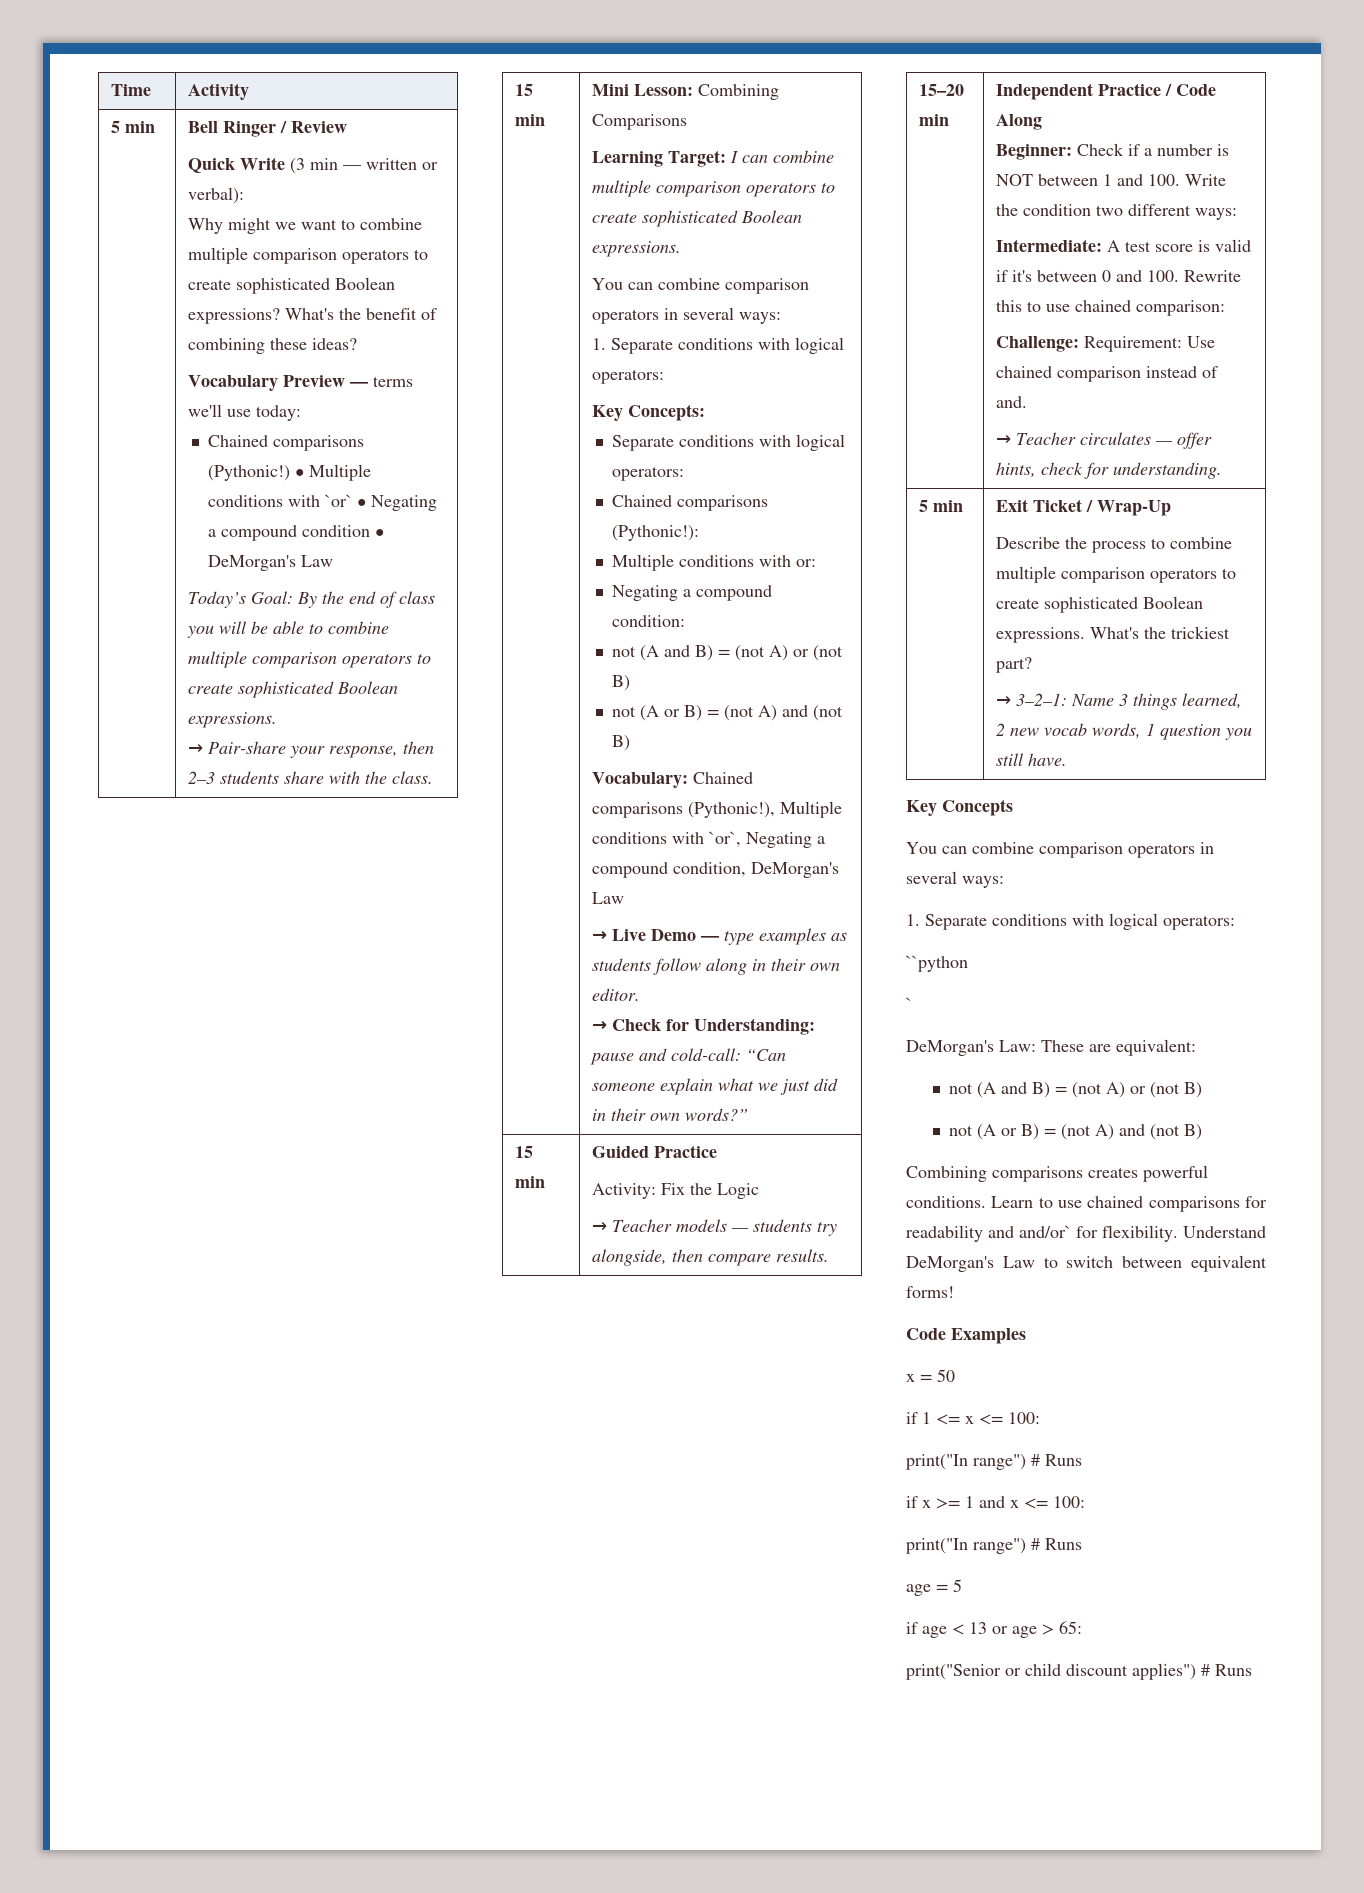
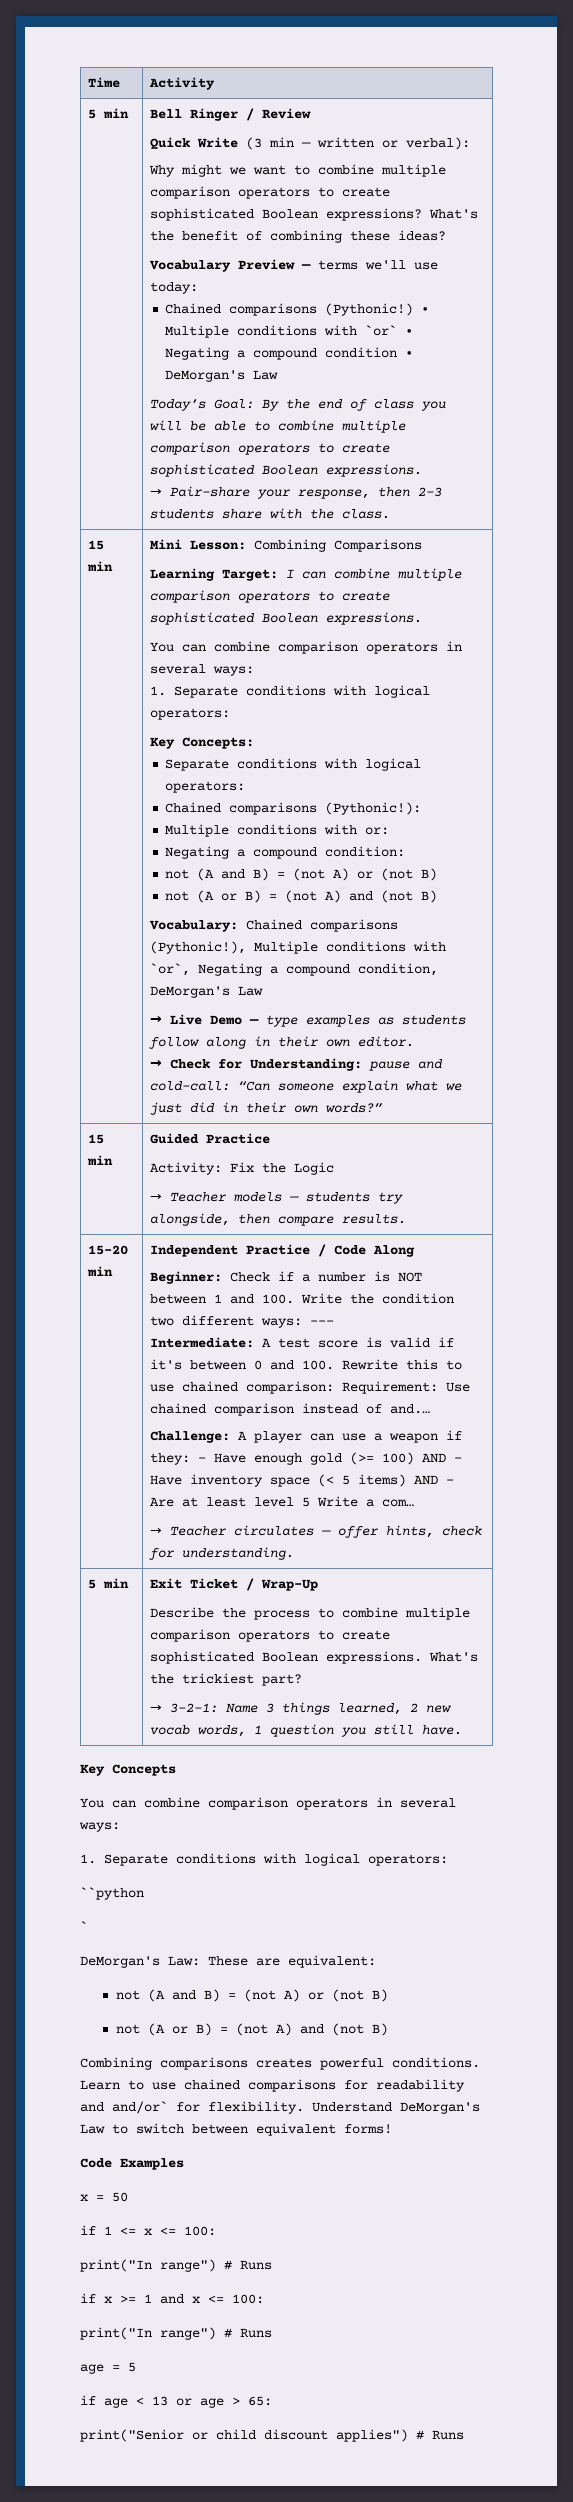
- Beginner: Check if a number is NOT between 1 and 100. Write the condition two different ways:
+ Beginner: Check if a number is NOT between 1 and 100. Write the condition two different ways: ---
- Intermediate: A test score is valid if it's between 0 and 100. Rewrite this to use chained comparison:
- Challenge: Requirement: Use chained comparison instead of and.
+ Intermediate: A test score is valid if it's between 0 and 100. Rewrite this to use chained comparison: Requirement: Use chained comparison instead of and.…
+ Challenge: A player can use a weapon if they: - Have enough gold (>= 100) AND - Have inventory space (< 5 items) AND - Are at least level 5 Write a com…

